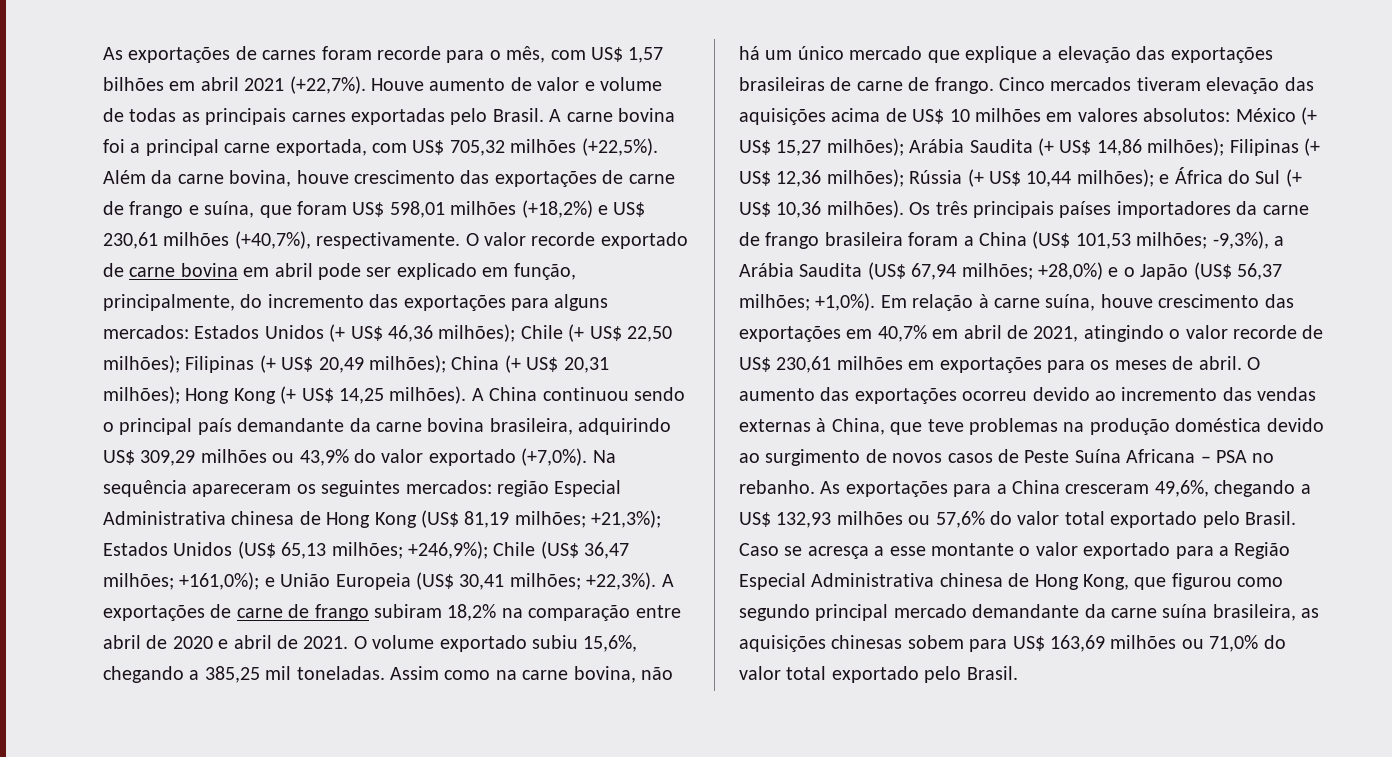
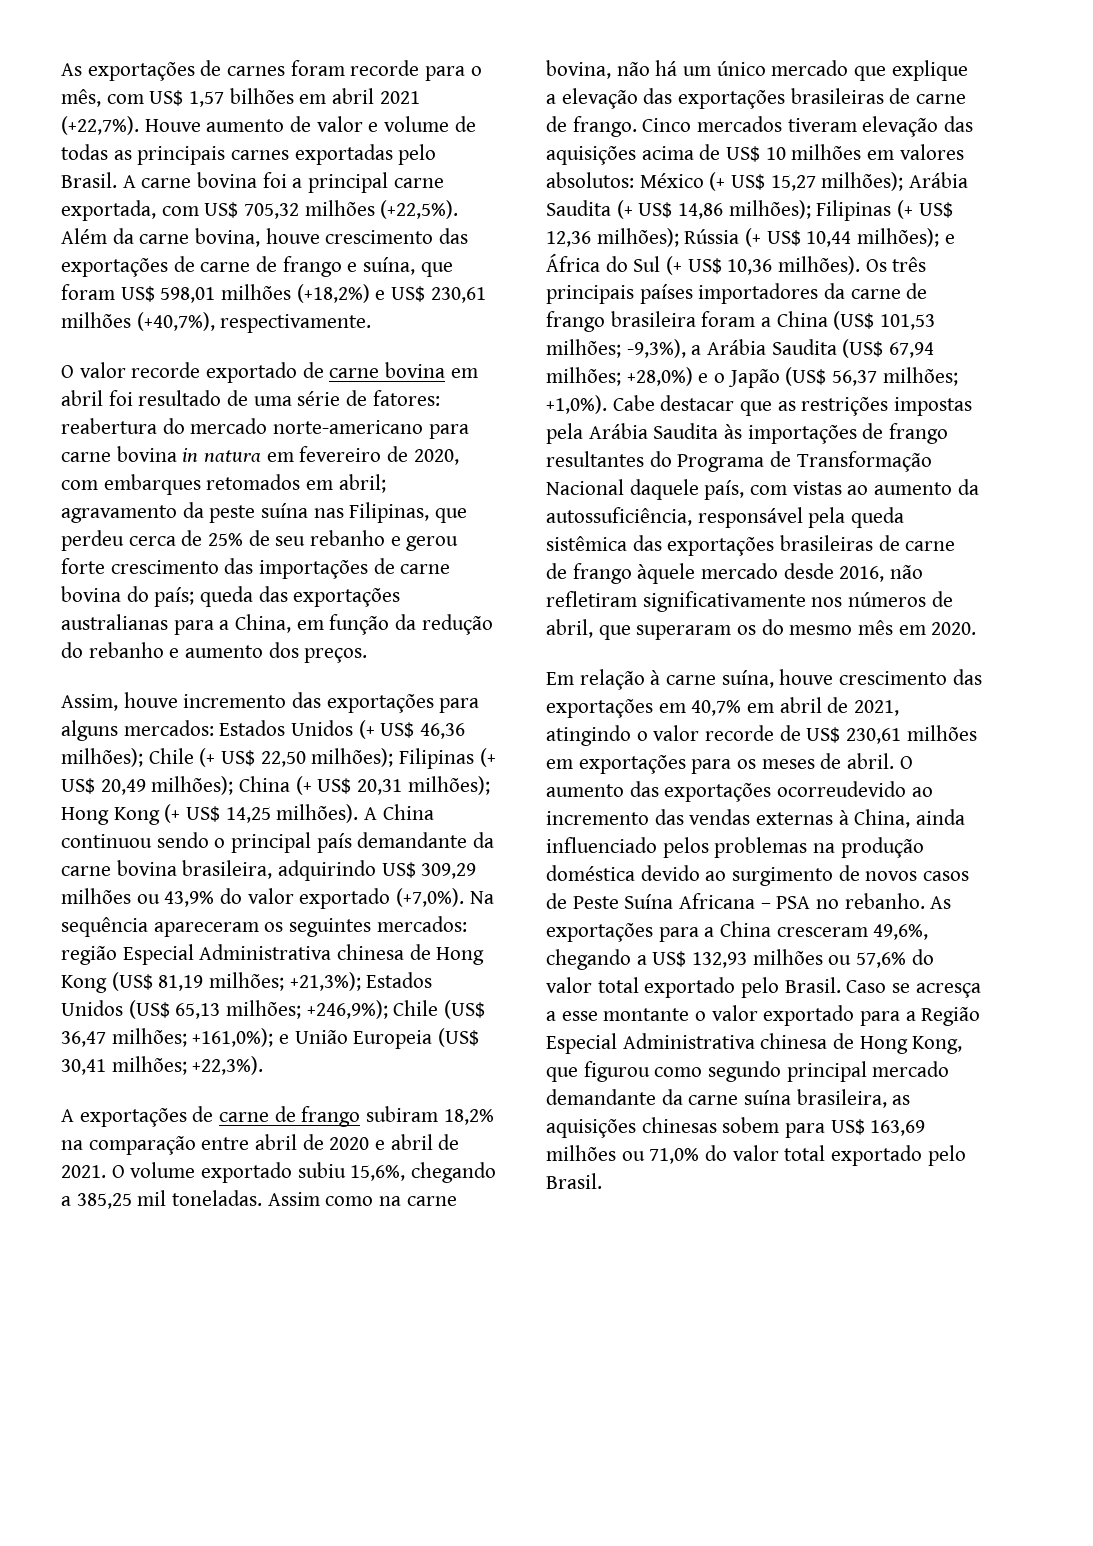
- Além da carne bovina, houve crescimento das exportações de carne de frango e suína, que foram US$ 598,01 milhões (+18,2%) e US$ 230,61 milhões (+40,7%), respectivamente. O valor recorde exportado de carne bovina em abril pode ser explicado em função, principalmente, do incremento das exportações para alguns mercados:
+ Além da carne bovina, houve crescimento das exportações de carne de frango e suína, que foram US$ 598,01 milhões (+18,2%) e US$ 230,61 milhões (+40,7%), respectivamente.
+ O valor recorde exportado de carne bovina em abril foi resultado de uma série de fatores: reabertura do mercado norte-americano para carne bovina in natura em fevereiro de 2020, com embarques retomados em abril; agravamento da peste suína nas Filipinas, que perdeu cerca de 25% de seu rebanho e gerou forte crescimento das importações de carne bovina do país; queda das exportações australianas para a China, em função da redução do rebanho e aumento dos preços.
+ Assim, houve incremento das exportações para alguns mercados:
- Na sequência apareceram os seguintes mercados: região Especial Administrativa chinesa de Hong Kong (US$ 81,19 milhões; +21,3%); Estados Unidos (US$ 65,13 milhões; +246,9%); Chile (US$ 36,47 milhões; +161,0%); e União Europeia (US$ 30,41 milhões; +22,3%). A exportações de carne de frango subiram 18,2% na comparação entre abril de 2020 e abril de 2021.
+ Na sequência apareceram os seguintes mercados: região Especial Administrativa chinesa de Hong Kong (US$ 81,19 milhões; +21,3%); Estados Unidos (US$ 65,13 milhões; +246,9%); Chile (US$ 36,47 milhões; +161,0%); e União Europeia (US$ 30,41 milhões; +22,3%).
+ A exportações de carne de frango subiram 18,2% na comparação entre abril de 2020 e abril de 2021.
- +1,0%). Em relação à carne suína, houve crescimento das exportações em 40,7% em abril de 2021, atingindo o valor recorde de US$ 230,61 milhões em exportações para os meses de abril.
+ +1,0%). Cabe destacar que as restrições impostas pela Arábia Saudita às importações de frango resultantes do Programa de Transformação Nacional daquele país, com vistas ao aumento da autossuficiência, responsável pela queda sistêmica das exportações brasileiras de carne de frango àquele mercado desde 2016, não refletiram significativamente nos números de abril, que superaram os do mesmo mês em 2020.
+ Em relação à carne suína, houve crescimento das exportações em 40,7% em abril de 2021, atingindo o valor recorde de US$ 230,61 milhões em exportações para os meses de abril.
- O aumento das exportações ocorreu devido ao incremento das vendas externas à China, que teve problemas na produção doméstica devido ao surgimento de novos casos de Peste Suína Africana – PSA no rebanho.
+ O aumento das exportações ocorreudevido ao incremento das vendas externas à China, ainda influenciado pelos problemas na produção doméstica devido ao surgimento de novos casos de Peste Suína Africana – PSA no rebanho.

